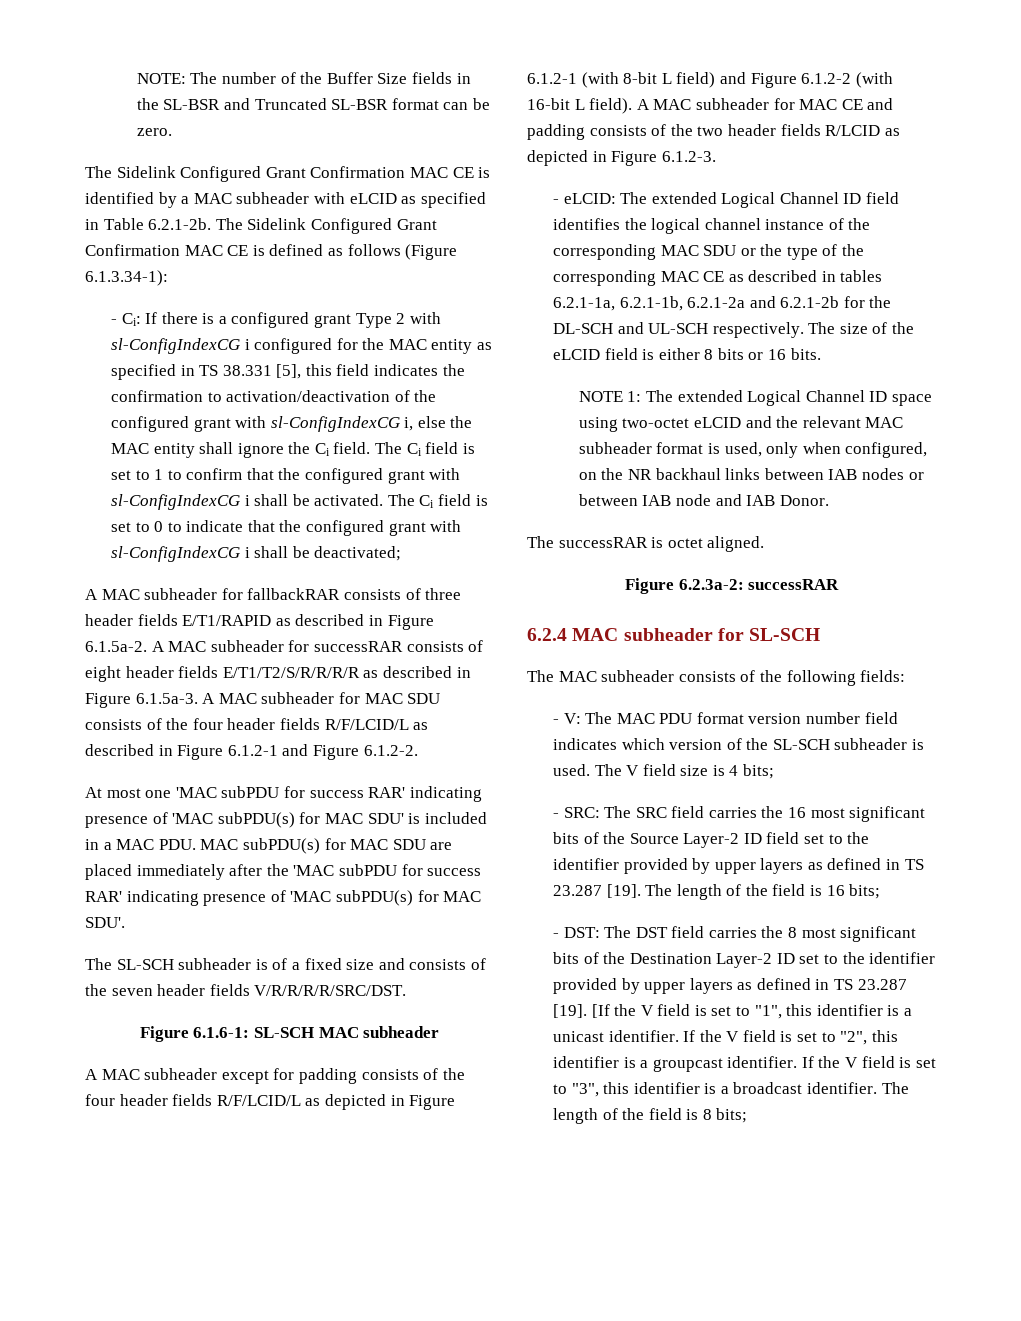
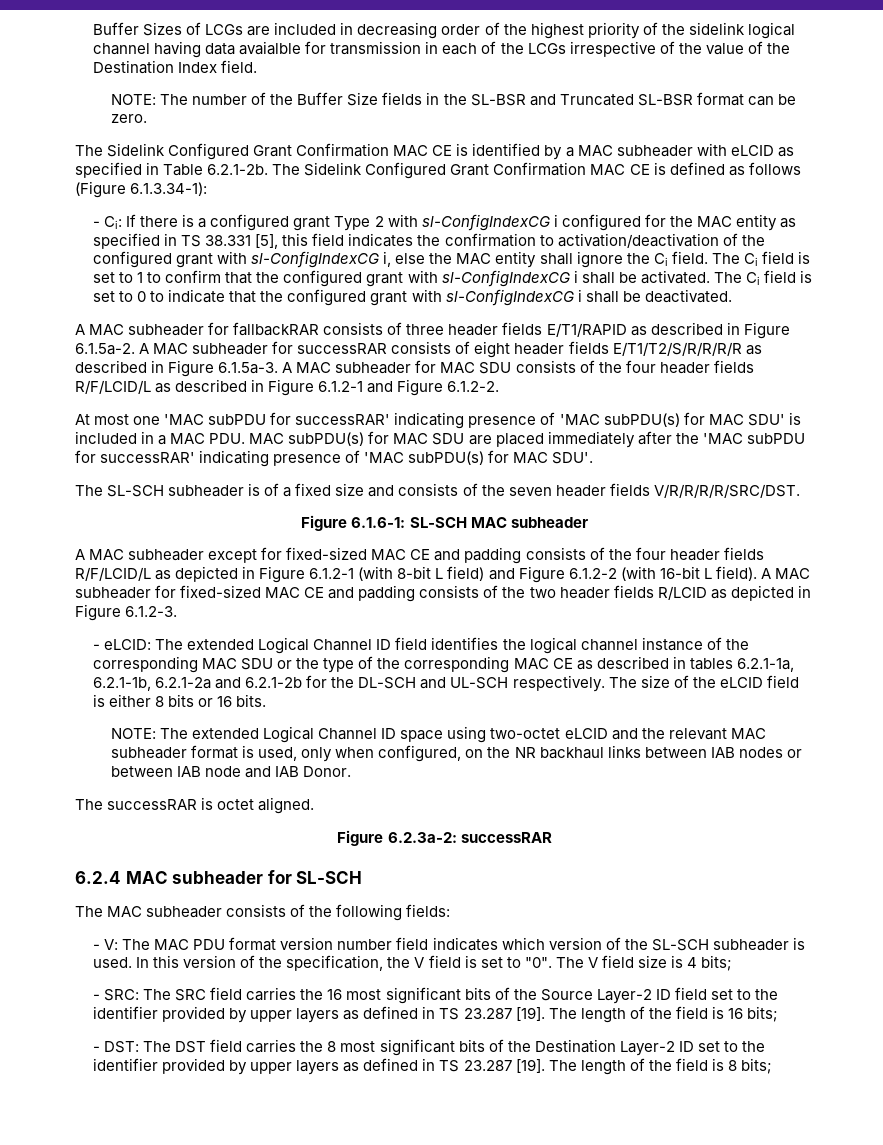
+ Buffer Sizes of LCGs are included in decreasing order of the highest priority of the sidelink logical channel having data avaialble for transmission in each of the LCGs irrespective of the value of the Destination Index field.
- The Ci field is set to 0 to indicate that the configured grant with sl-ConfigIndexCG i shall be deactivated;
+ The Ci field is set to 0 to indicate that the configured grant with sl-ConfigIndexCG i shall be deactivated.
- At most one 'MAC subPDU for success RAR' indicating presence of 'MAC subPDU(s) for MAC SDU' is included in a MAC PDU. MAC subPDU(s) for MAC SDU are placed immediately after the 'MAC subPDU for success RAR' indicating presence of 'MAC subPDU(s) for MAC SDU'.
+ At most one 'MAC subPDU for successRAR' indicating presence of 'MAC subPDU(s) for MAC SDU' is included in a MAC PDU. MAC subPDU(s) for MAC SDU are placed immediately after the 'MAC subPDU for successRAR' indicating presence of 'MAC subPDU(s) for MAC SDU'.
- A MAC subheader except for padding consists of the four header fields R/F/LCID/L as depicted in Figure 6.1.2-1 (with 8-bit L field) and Figure 6.1.2-2 (with 16-bit L field).
+ A MAC subheader except for fixed-sized MAC CE and padding consists of the four header fields R/F/LCID/L as depicted in Figure 6.1.2-1 (with 8-bit L field) and Figure 6.1.2-2 (with 16-bit L field).
- A MAC subheader for MAC CE and padding consists of the two header fields R/LCID as depicted in Figure 6.1.2-3.
+ A MAC subheader for fixed-sized MAC CE and padding consists of the two header fields R/LCID as depicted in Figure 6.1.2-3.
- NOTE 1: The extended Logical Channel ID space using two-octet eLCID and the relevant MAC subheader format is used, only when configured, on the NR backhaul links between IAB nodes or between IAB node and IAB Donor.
+ NOTE: The extended Logical Channel ID space using two-octet eLCID and the relevant MAC subheader format is used, only when configured, on the NR backhaul links between IAB nodes or between IAB node and IAB Donor.
+ In this version of the specification, the V field is set to "0".
- [If the V field is set to "1", this identifier is a unicast identifier. If the V field is set to "2", this identifier is a groupcast identifier. If the V field is set to "3", this identifier is a broadcast identifier.

